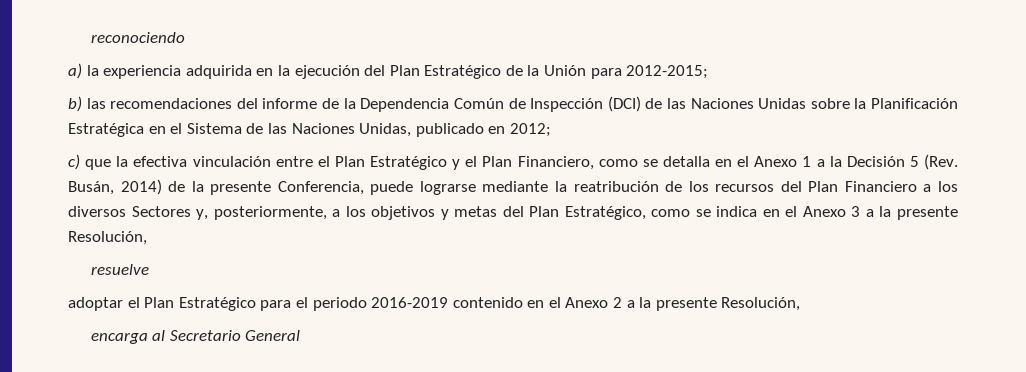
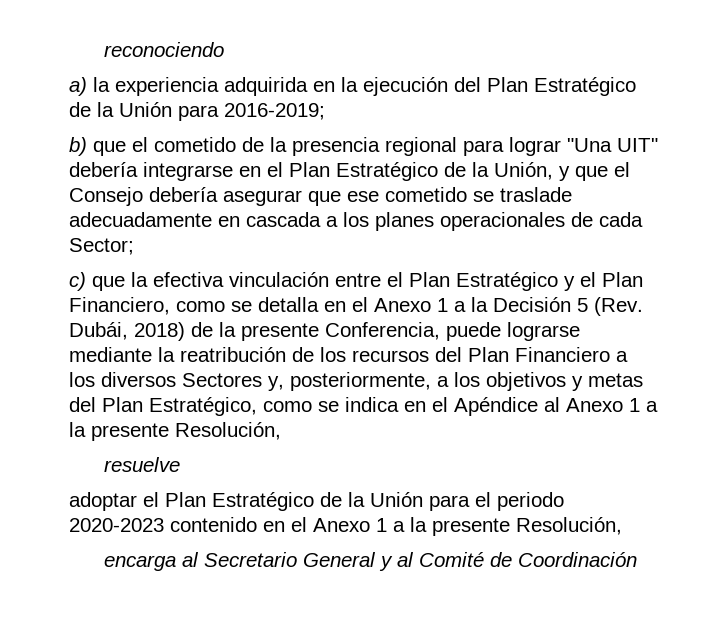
- a) la experiencia adquirida en la ejecución del Plan Estratégico de la Unión para 2012-2015;
+ a) la experiencia adquirida en la ejecución del Plan Estratégico de la Unión para 2016-2019;
- b) las recomendaciones del informe de la Dependencia Común de Inspección (DCI) de las Naciones Unidas sobre la Planificación Estratégica en el Sistema de las Naciones Unidas, publicado en 2012;
+ b) que el cometido de la presencia regional para lograr "Una UIT" debería integrarse en el Plan Estratégico de la Unión, y que el Consejo debería asegurar que ese cometido se traslade adecuadamente en cascada a los planes operacionales de cada Sector;
- c) que la efectiva vinculación entre el Plan Estratégico y el Plan Financiero, como se detalla en el Anexo 1 a la Decisión 5 (Rev. Busán, 2014) de la presente Conferencia, puede lograrse mediante la reatribución de los recursos del Plan Financiero a los diversos Sectores y, posteriormente, a los objetivos y metas del Plan Estratégico, como se indica en el Anexo 3 a la presente Resolución,
+ c) que la efectiva vinculación entre el Plan Estratégico y el Plan Financiero, como se detalla en el Anexo 1 a la Decisión 5 (Rev. Dubái, 2018) de la presente Conferencia, puede lograrse mediante la reatribución de los recursos del Plan Financiero a los diversos Sectores y, posteriormente, a los objetivos y metas del Plan Estratégico, como se indica en el Apéndice al Anexo 1 a la presente Resolución,
- adoptar el Plan Estratégico para el periodo 2016-2019 contenido en el Anexo 2 a la presente Resolución,
+ adoptar el Plan Estratégico de la Unión para el periodo 2020-2023 contenido en el Anexo 1 a la presente Resolución,
- encarga al Secretario General
+ encarga al Secretario General y al Comité de Coordinación

